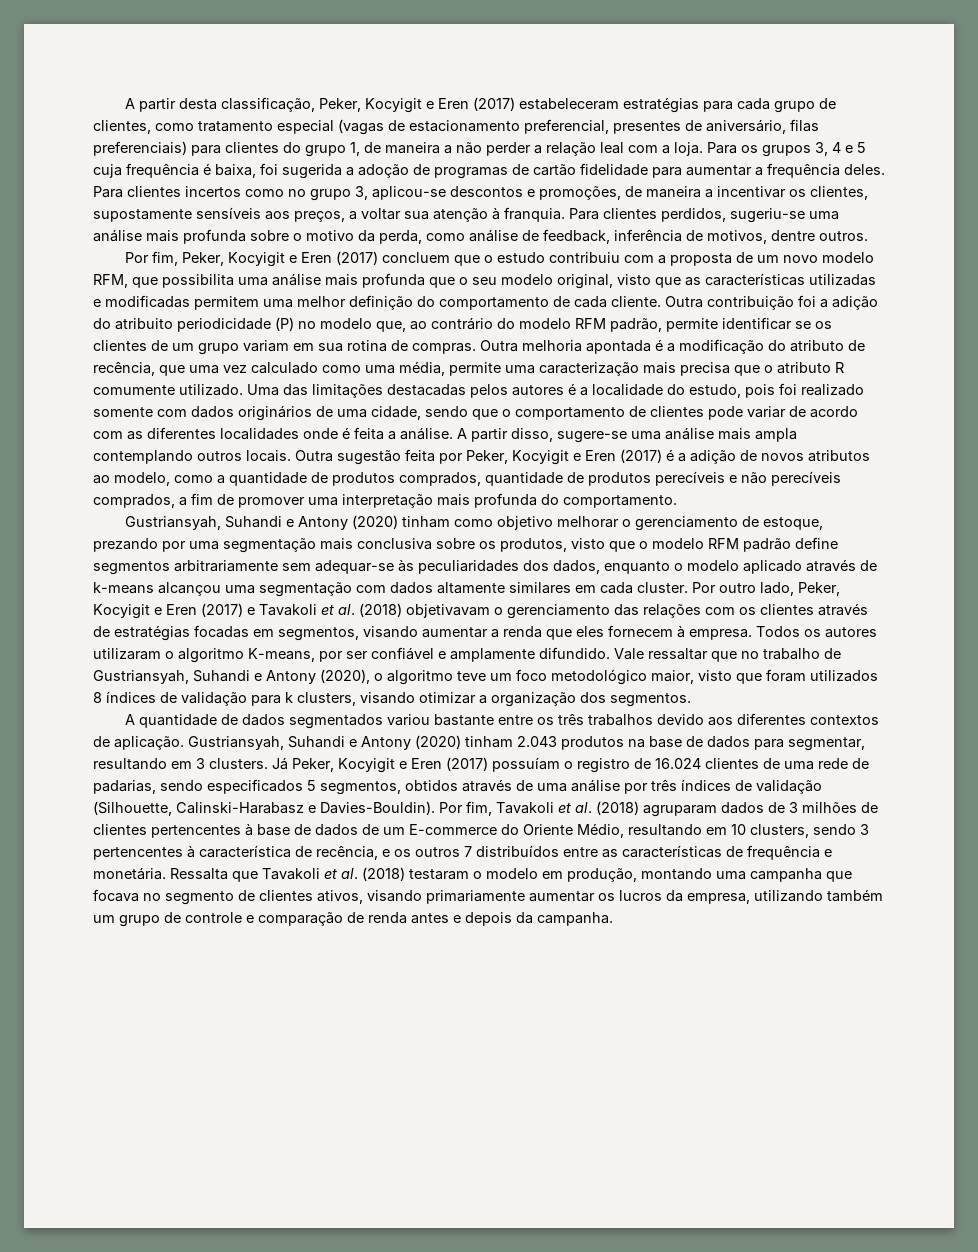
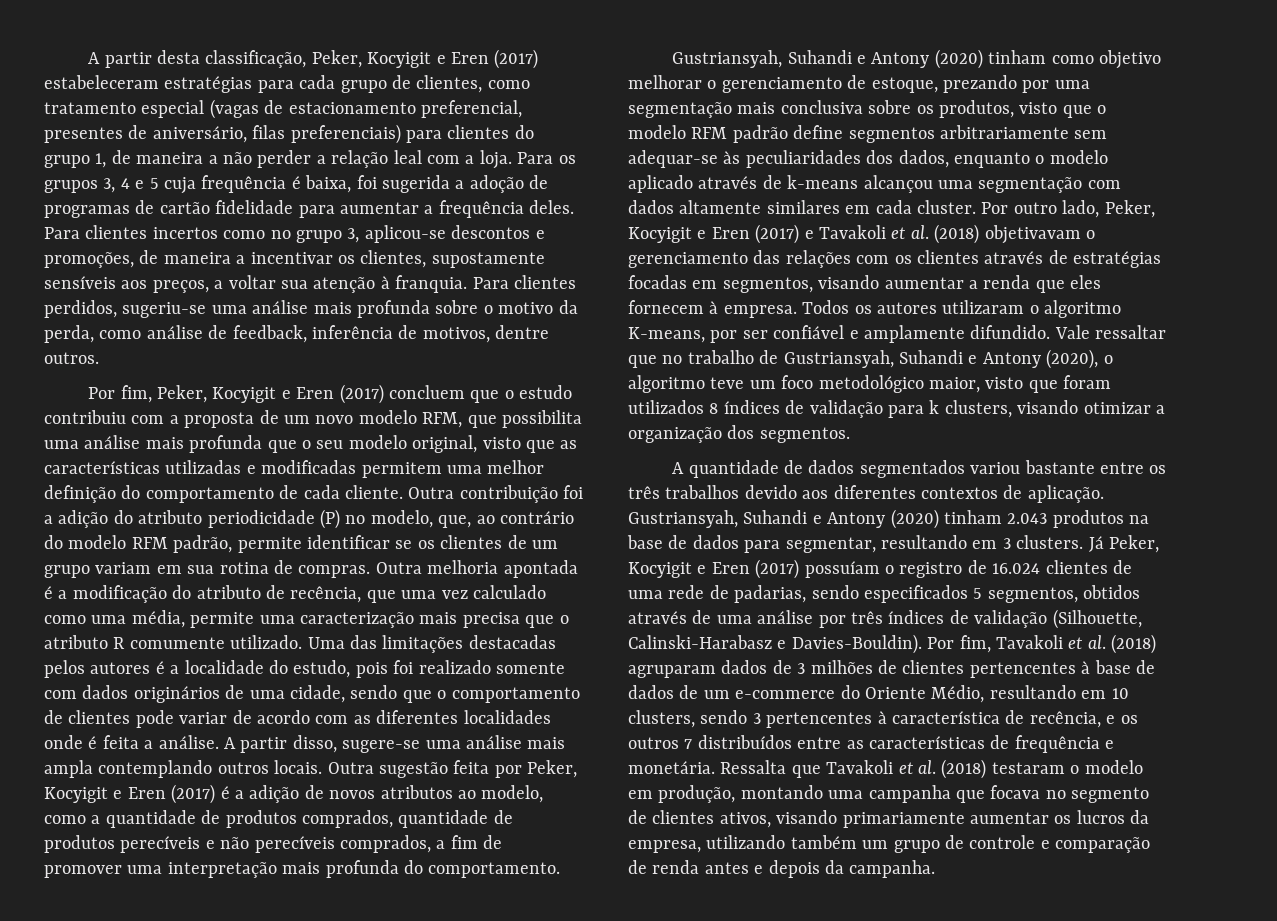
- Outra contribuição foi a adição do atribuito periodicidade (P) no modelo que, ao contrário do modelo RFM padrão, permite identificar se os clientes de um grupo variam em sua rotina de compras.
+ Outra contribuição foi a adição do atributo periodicidade (P) no modelo, que, ao contrário do modelo RFM padrão, permite identificar se os clientes de um grupo variam em sua rotina de compras.
- Por fim, Tavakoli et al. (2018) agruparam dados de 3 milhões de clientes pertencentes à base de dados de um E-commerce do Oriente Médio, resultando em 10 clusters, sendo 3 pertencentes à característica de recência, e os outros 7 distribuídos entre as características de frequência e monetária.
+ Por fim, Tavakoli et al. (2018) agruparam dados de 3 milhões de clientes pertencentes à base de dados de um e-commerce do Oriente Médio, resultando em 10 clusters, sendo 3 pertencentes à característica de recência, e os outros 7 distribuídos entre as características de frequência e monetária.

